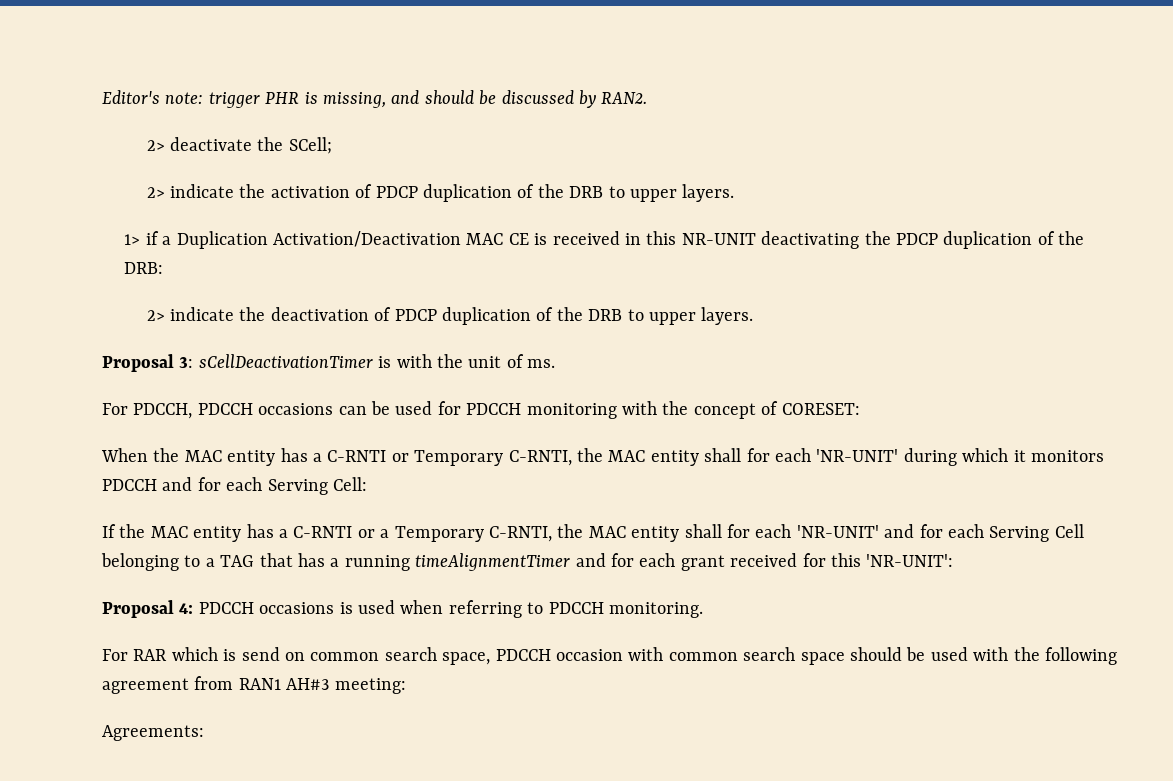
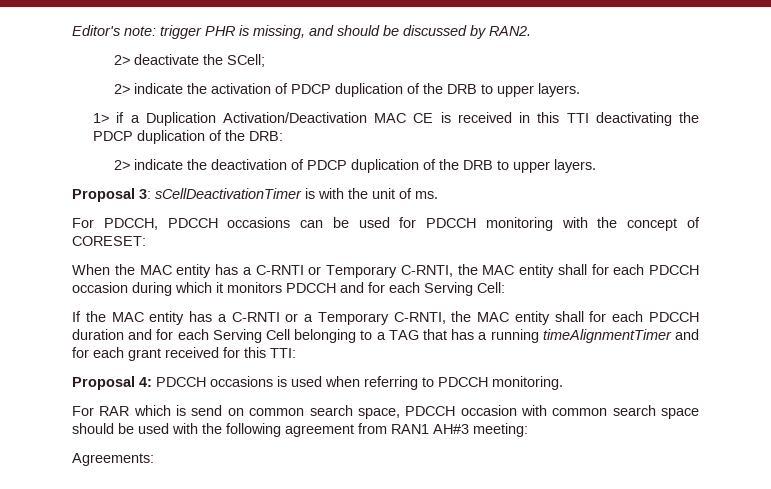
- 1> if a Duplication Activation/Deactivation MAC CE is received in this NR-UNIT deactivating the PDCP duplication of the DRB:
+ 1> if a Duplication Activation/Deactivation MAC CE is received in this TTI deactivating the PDCP duplication of the DRB:
- When the MAC entity has a C-RNTI or Temporary C-RNTI, the MAC entity shall for each 'NR-UNIT' during which it monitors PDCCH and for each Serving Cell:
+ When the MAC entity has a C-RNTI or Temporary C-RNTI, the MAC entity shall for each PDCCH occasion during which it monitors PDCCH and for each Serving Cell:
- If the MAC entity has a C-RNTI or a Temporary C-RNTI, the MAC entity shall for each 'NR-UNIT' and for each Serving Cell belonging to a TAG that has a running timeAlignmentTimer and for each grant received for this 'NR-UNIT':
+ If the MAC entity has a C-RNTI or a Temporary C-RNTI, the MAC entity shall for each PDCCH duration and for each Serving Cell belonging to a TAG that has a running timeAlignmentTimer and for each grant received for this TTI:

